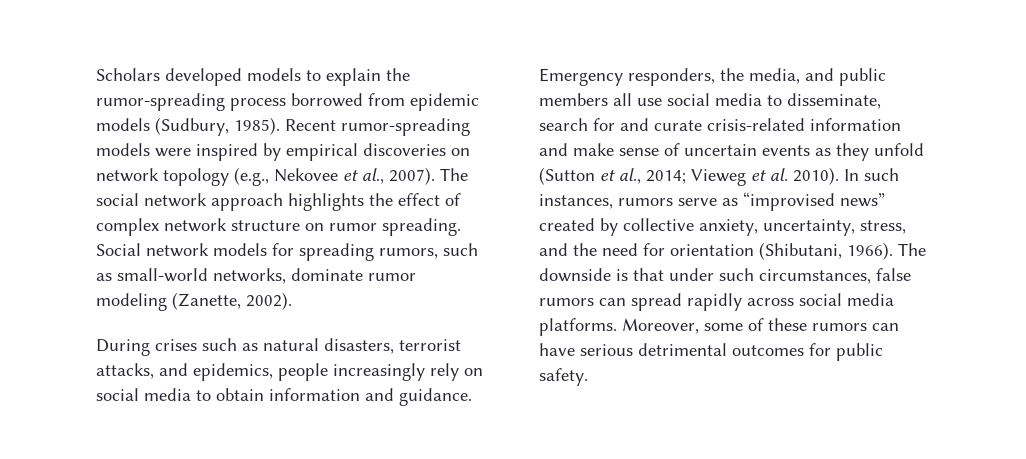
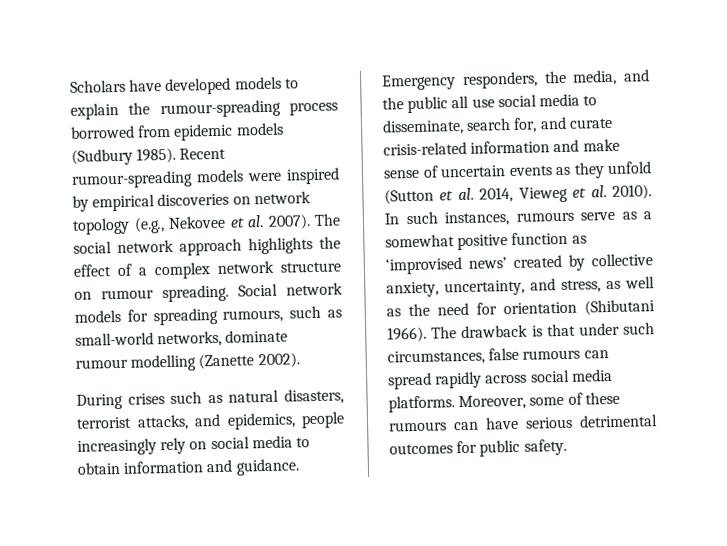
- Scholars developed models to explain the rumor-spreading process borrowed from epidemic models (Sudbury, 1985).
+ Scholars have developed models to explain the rumour-spreading process borrowed from epidemic models (Sudbury 1985).
- Recent rumor-spreading models were inspired by empirical discoveries on network topology (e.g., Nekovee et al., 2007).
+ Recent rumour-spreading models were inspired by empirical discoveries on network topology (e.g., Nekovee et al. 2007).
- The social network approach highlights the effect of complex network structure on rumor spreading.
+ The social network approach highlights the effect of a complex network structure on rumour spreading.
- Social network models for spreading rumors, such as small-world networks, dominate rumor modeling (Zanette, 2002).
+ Social network models for spreading rumours, such as small-world networks, dominate rumour modelling (Zanette 2002).
- Emergency responders, the media, and public members all use social media to disseminate, search for and curate crisis-related information and make sense of uncertain events as they unfold (Sutton et al., 2014; Vieweg et al. 2010).
+ Emergency responders, the media, and the public all use social media to disseminate, search for, and curate crisis-related information and make sense of uncertain events as they unfold (Sutton et al. 2014, Vieweg et al. 2010).
- In such instances, rumors serve as “improvised news” created by collective anxiety, uncertainty, stress, and the need for orientation (Shibutani, 1966).
+ In such instances, rumours serve as a somewhat positive function as ‘improvised news’ created by collective anxiety, uncertainty, and stress, as well as the need for orientation (Shibutani 1966).
- The downside is that under such circumstances, false rumors can spread rapidly across social media platforms.
+ The drawback is that under such circumstances, false rumours can spread rapidly across social media platforms.
- Moreover, some of these rumors can have serious detrimental outcomes for public safety.
+ Moreover, some of these rumours can have serious detrimental outcomes for public safety.

